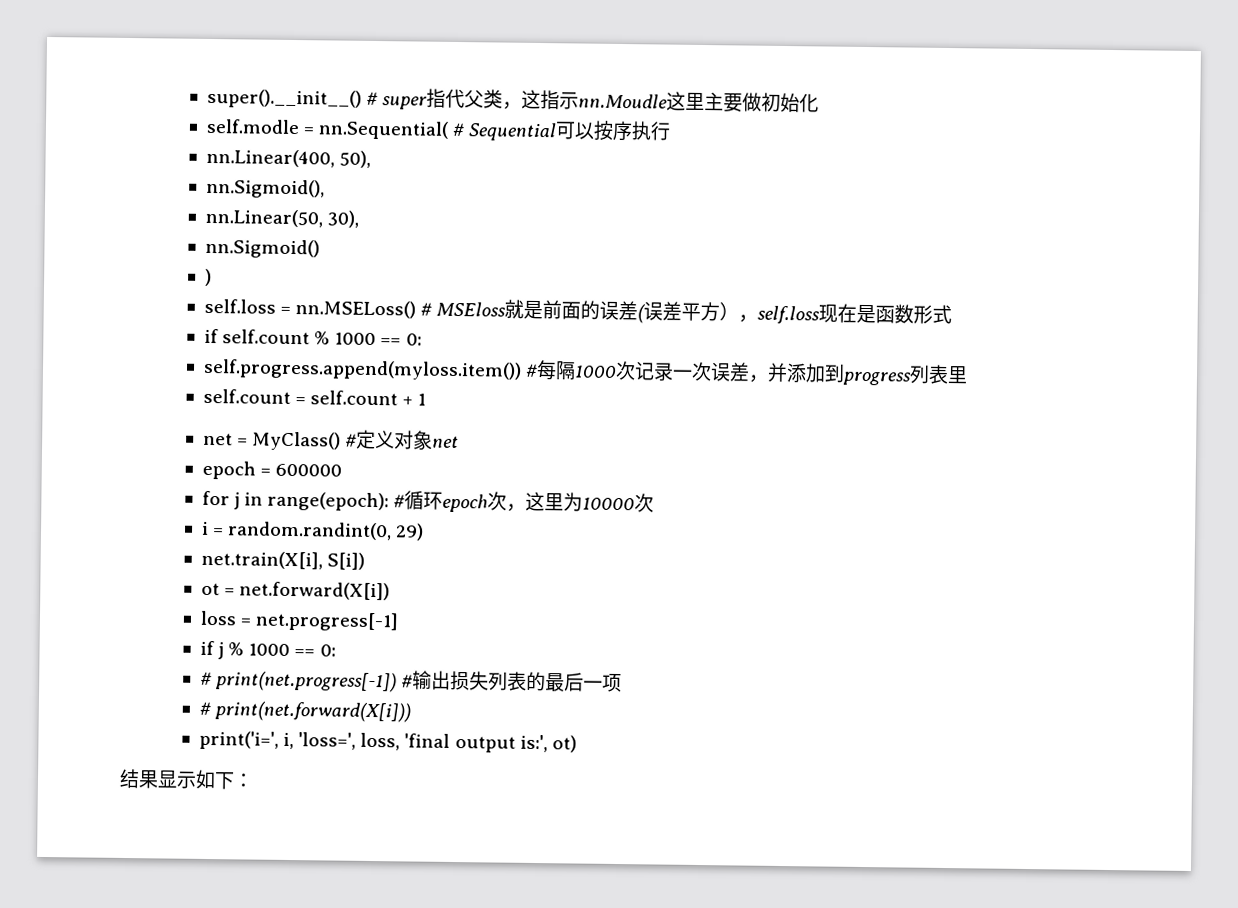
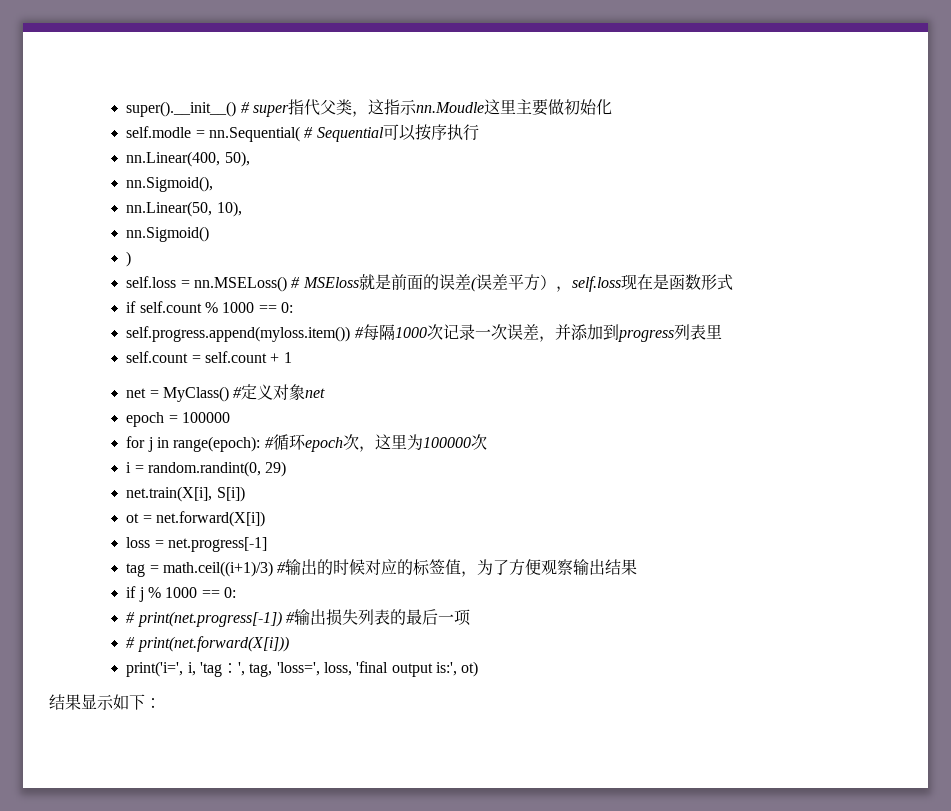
- nn.Linear(50, 30),
+ nn.Linear(50, 10),
- epoch = 600000
+ epoch = 100000
- for j in range(epoch): #循环epoch次，这里为10000次
+ for j in range(epoch): #循环epoch次，这里为100000次
+ tag = math.ceil((i+1)/3) #输出的时候对应的标签值，为了方便观察输出结果
- print('i=', i, 'loss=', loss, 'final output is:', ot)
+ print('i=', i, 'tag：', tag, 'loss=', loss, 'final output is:', ot)

